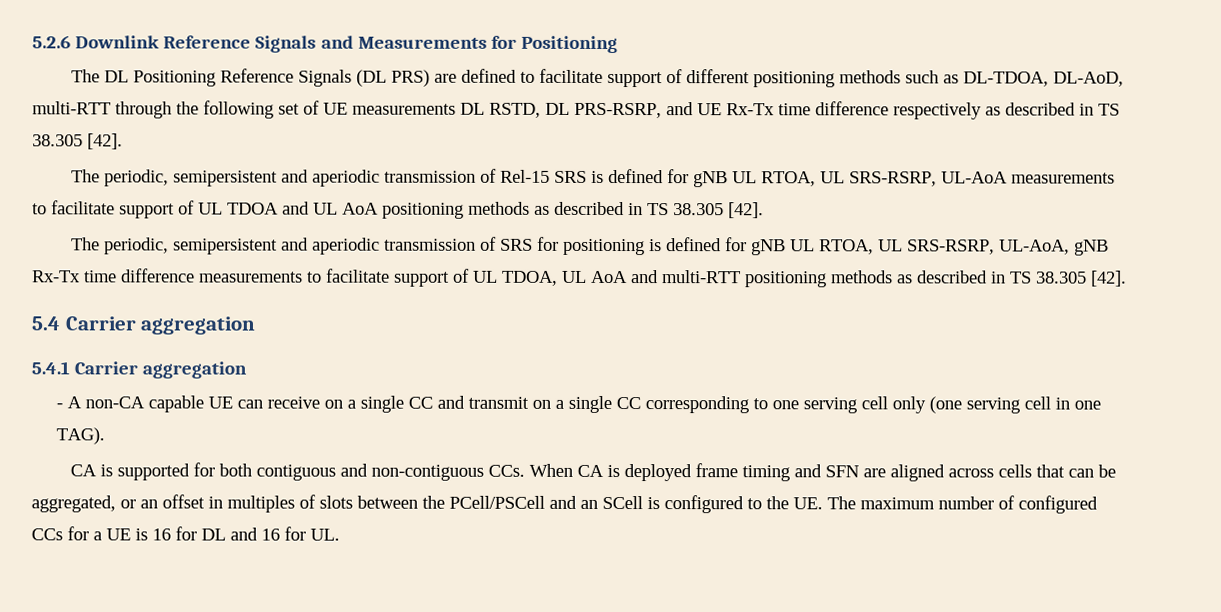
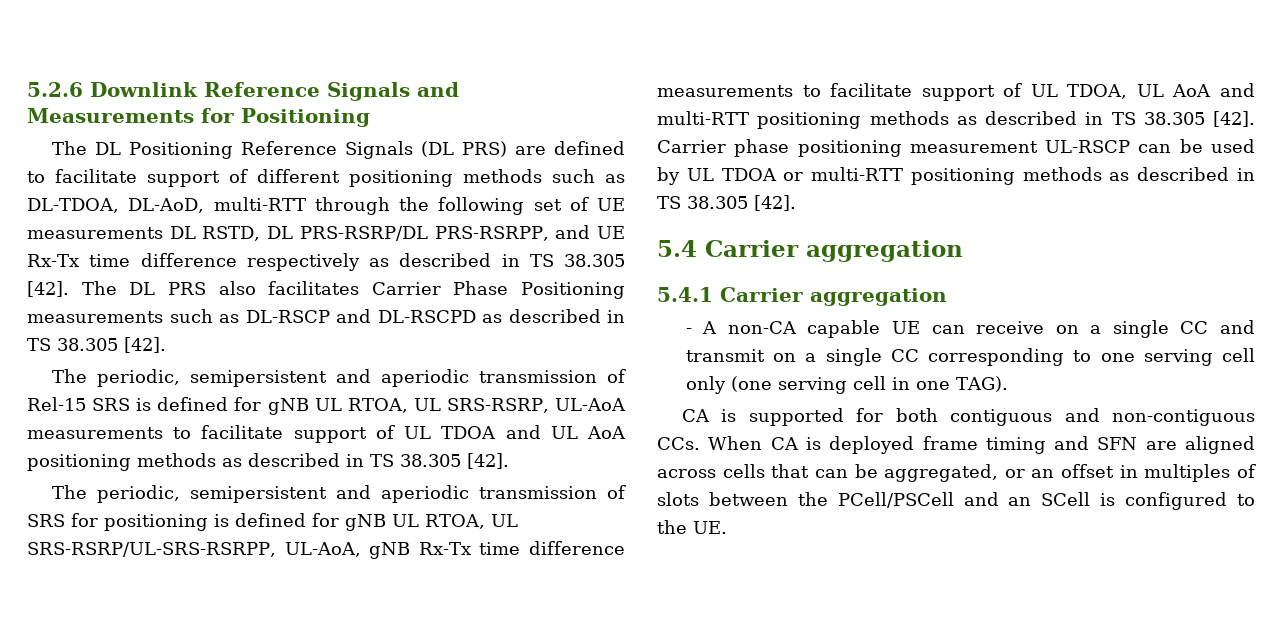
- The DL Positioning Reference Signals (DL PRS) are defined to facilitate support of different positioning methods such as DL-TDOA, DL-AoD, multi-RTT through the following set of UE measurements DL RSTD, DL PRS-RSRP, and UE Rx-Tx time difference respectively as described in TS 38.305 [42].
+ The DL Positioning Reference Signals (DL PRS) are defined to facilitate support of different positioning methods such as DL-TDOA, DL-AoD, multi-RTT through the following set of UE measurements DL RSTD, DL PRS-RSRP/DL PRS-RSRPP, and UE Rx-Tx time difference respectively as described in TS 38.305 [42]. The DL PRS also facilitates Carrier Phase Positioning measurements such as DL-RSCP and DL-RSCPD as described in TS 38.305 [42].
- The periodic, semipersistent and aperiodic transmission of SRS for positioning is defined for gNB UL RTOA, UL SRS-RSRP, UL-AoA, gNB Rx-Tx time difference measurements to facilitate support of UL TDOA, UL AoA and multi-RTT positioning methods as described in TS 38.305 [42].
+ The periodic, semipersistent and aperiodic transmission of SRS for positioning is defined for gNB UL RTOA, UL SRS-RSRP/UL-SRS-RSRPP, UL-AoA, gNB Rx-Tx time difference measurements to facilitate support of UL TDOA, UL AoA and multi-RTT positioning methods as described in TS 38.305 [42]. Carrier phase positioning measurement UL-RSCP can be used by UL TDOA or multi-RTT positioning methods as described in TS 38.305 [42].
- CA is supported for both contiguous and non-contiguous CCs. When CA is deployed frame timing and SFN are aligned across cells that can be aggregated, or an offset in multiples of slots between the PCell/PSCell and an SCell is configured to the UE. The maximum number of configured CCs for a UE is 16 for DL and 16 for UL.
+ CA is supported for both contiguous and non-contiguous CCs. When CA is deployed frame timing and SFN are aligned across cells that can be aggregated, or an offset in multiples of slots between the PCell/PSCell and an SCell is configured to the UE.

